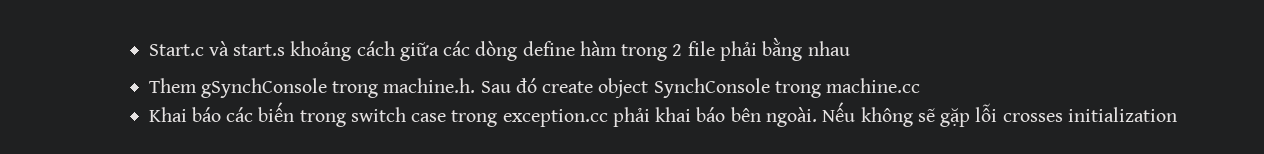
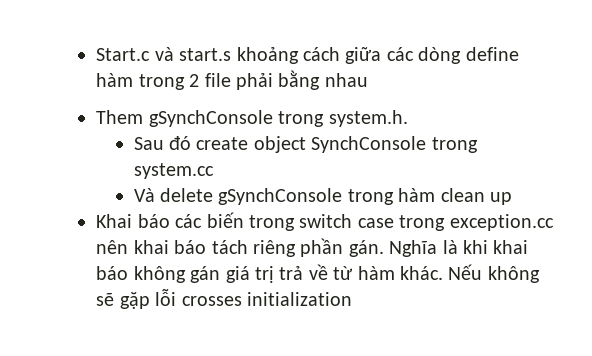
- Them gSynchConsole trong machine.h. Sau đó create object SynchConsole trong machine.cc
+ Them gSynchConsole trong system.h.
+ Sau đó create object SynchConsole trong system.cc
+ Và delete gSynchConsole trong hàm clean up
- Khai báo các biến trong switch case trong exception.cc phải khai báo bên ngoài.
+ Khai báo các biến trong switch case trong exception.cc nên khai báo tách riêng phần gán. Nghĩa là khi khai báo không gán giá trị trả về từ hàm khác.

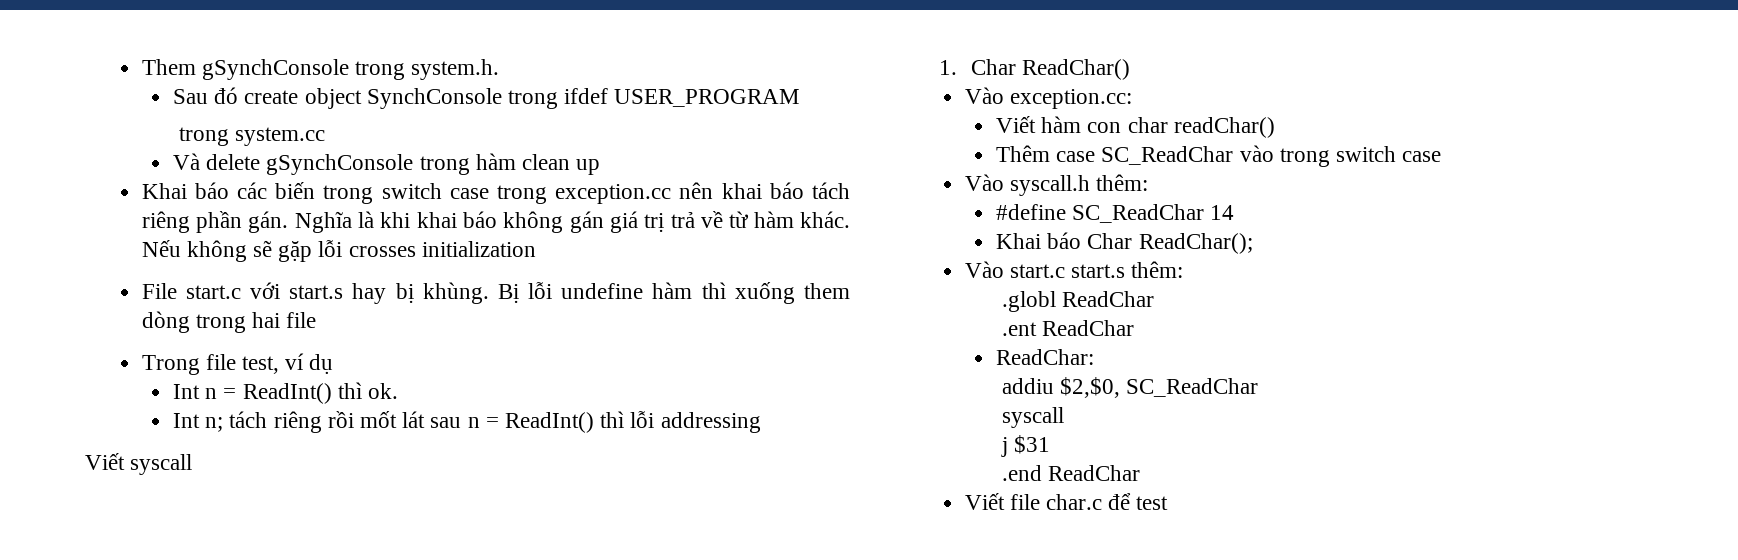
- Start.c và start.s khoảng cách giữa các dòng define hàm trong 2 file phải bằng nhau
- Sau đó create object SynchConsole trong system.cc
+ Sau đó create object SynchConsole trong ifdef USER_PROGRAM
+ trong system.cc
+ File start.c với start.s hay bị khùng. Bị lỗi undefine hàm thì xuống them dòng trong hai file
+ Trong file test, ví dụ
+ Int n = ReadInt() thì ok.
+ Int n; tách riêng rồi mốt lát sau n = ReadInt() thì lỗi addressing
+ Viết syscall
+ 1. Char ReadChar()
+ Vào exception.cc:
+ Viết hàm con char readChar()
+ Thêm case SC_ReadChar vào trong switch case
+ Vào syscall.h thêm:
+ #define SC_ReadChar 14
+ Khai báo Char ReadChar();
+ Vào start.c start.s thêm:
+ .globl ReadChar
+ .ent ReadChar
+ ReadChar:
+ addiu $2,$0, SC_ReadChar
+ syscall
+ j $31
+ .end ReadChar
+ Viết file char.c để test

